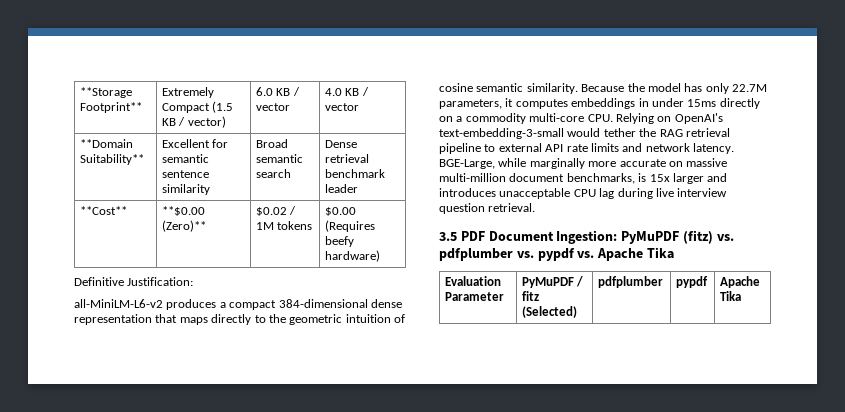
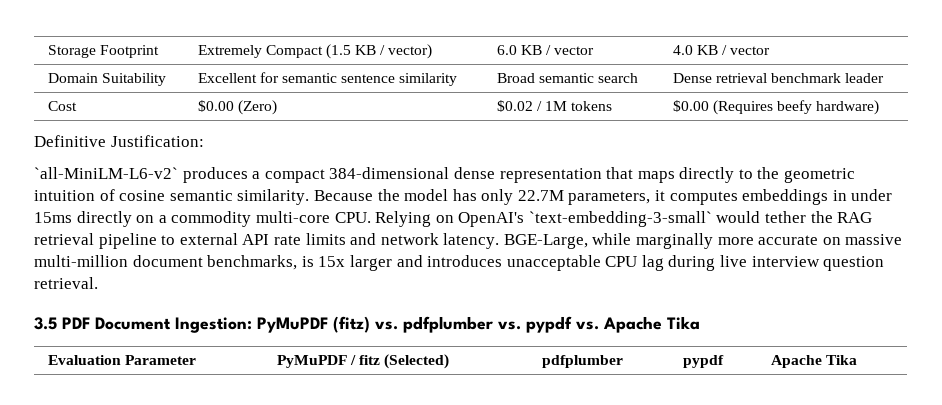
- **Storage Footprint** | Extremely Compact (1.5 KB / vector) | 6.0 KB / vector | 4.0 KB / vector
+ Storage Footprint | Extremely Compact (1.5 KB / vector) | 6.0 KB / vector | 4.0 KB / vector
- **Domain Suitability** | Excellent for semantic sentence similarity | Broad semantic search | Dense retrieval benchmark leader
+ Domain Suitability | Excellent for semantic sentence similarity | Broad semantic search | Dense retrieval benchmark leader
- **Cost** | **$0.00 (Zero)** | $0.02 / 1M tokens | $0.00 (Requires beefy hardware)
+ Cost | $0.00 (Zero) | $0.02 / 1M tokens | $0.00 (Requires beefy hardware)
- all-MiniLM-L6-v2 produces a compact 384-dimensional dense representation that maps directly to the geometric intuition of cosine semantic similarity.
+ `all-MiniLM-L6-v2` produces a compact 384-dimensional dense representation that maps directly to the geometric intuition of cosine semantic similarity.
- Because the model has only 22.7M parameters, it computes embeddings in under 15ms directly on a commodity multi-core CPU. Relying on OpenAI's text-embedding-3-small would tether the RAG retrieval pipeline to external API rate limits and network latency.
+ Because the model has only 22.7M parameters, it computes embeddings in under 15ms directly on a commodity multi-core CPU. Relying on OpenAI's `text-embedding-3-small` would tether the RAG retrieval pipeline to external API rate limits and network latency.

